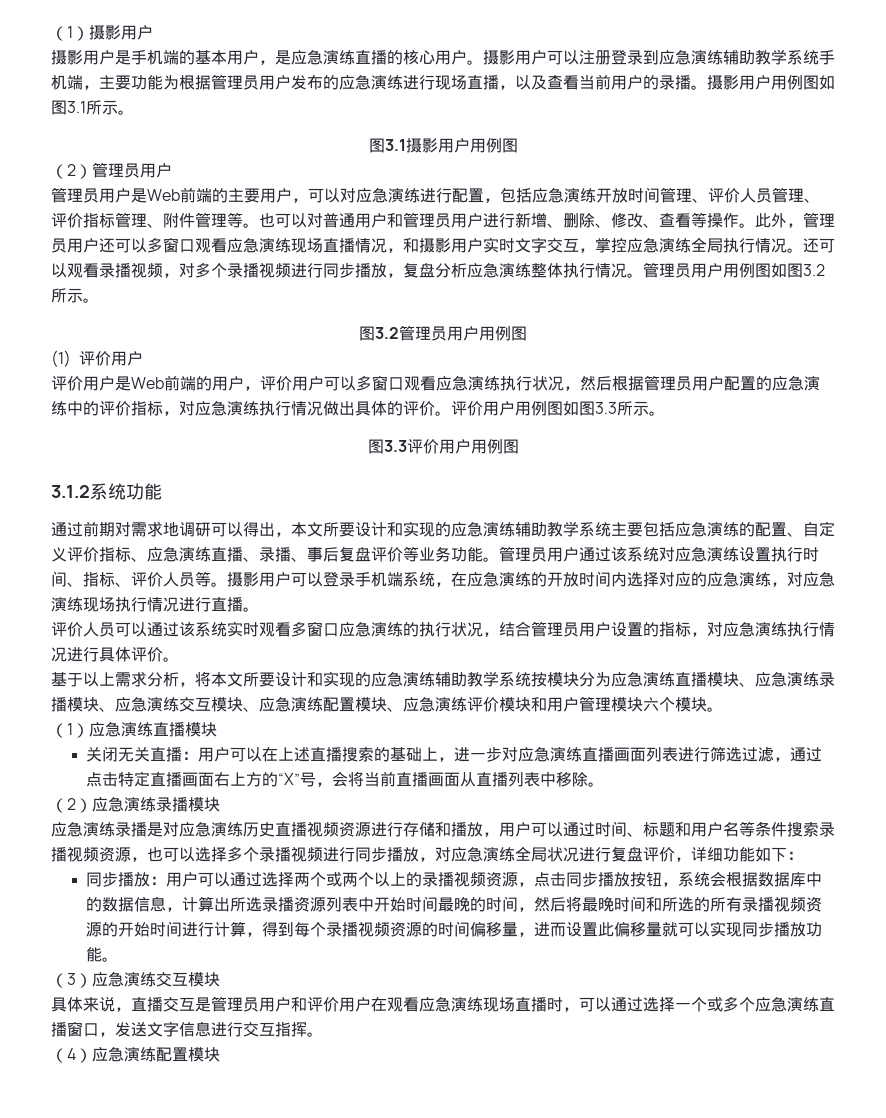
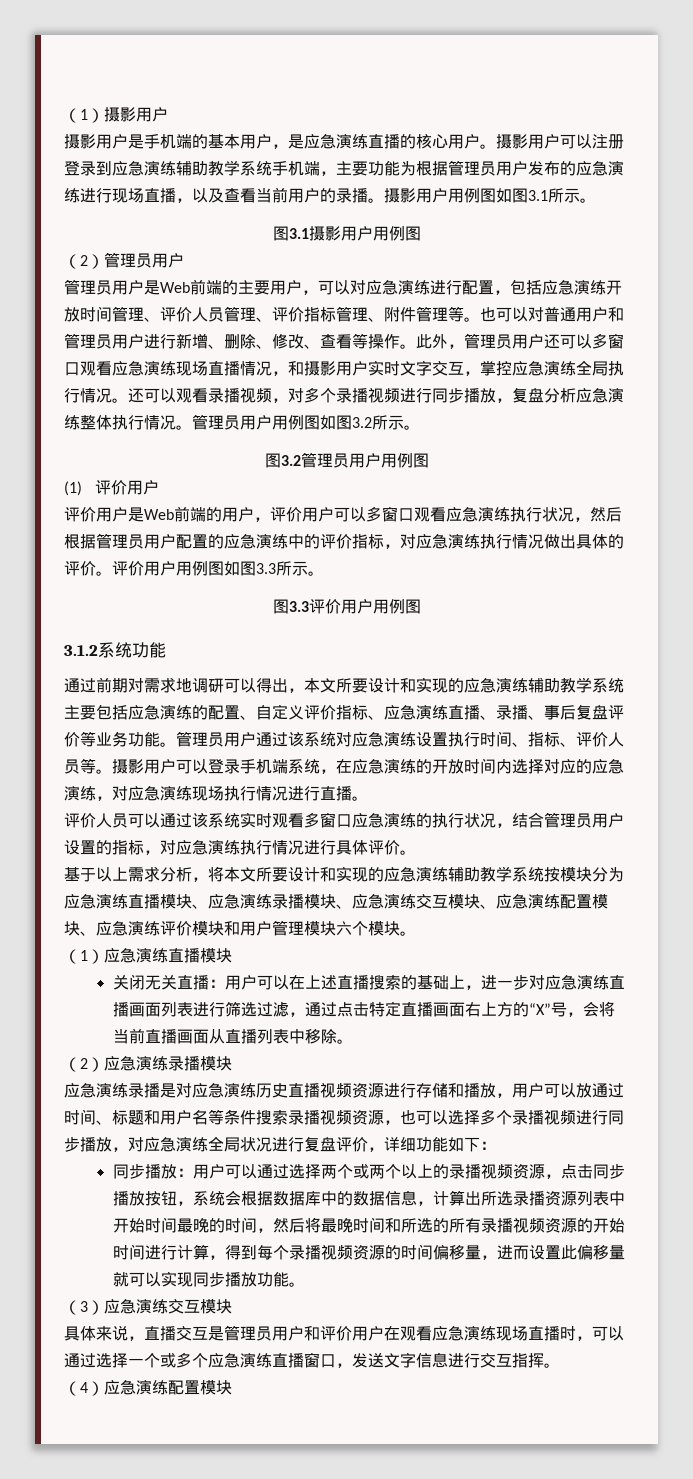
- 应急演练录播是对应急演练历史直播视频资源进行存储和播放，用户可以通过时间、标题和用户名等条件搜索录播视频资源，也可以选择多个录播视频进行同步播放，对应急演练全局状况进行复盘评价，详细功能如下：
+ 应急演练录播是对应急演练历史直播视频资源进行存储和播放，用户可以放通过时间、标题和用户名等条件搜索录播视频资源，也可以选择多个录播视频进行同步播放，对应急演练全局状况进行复盘评价，详细功能如下：

